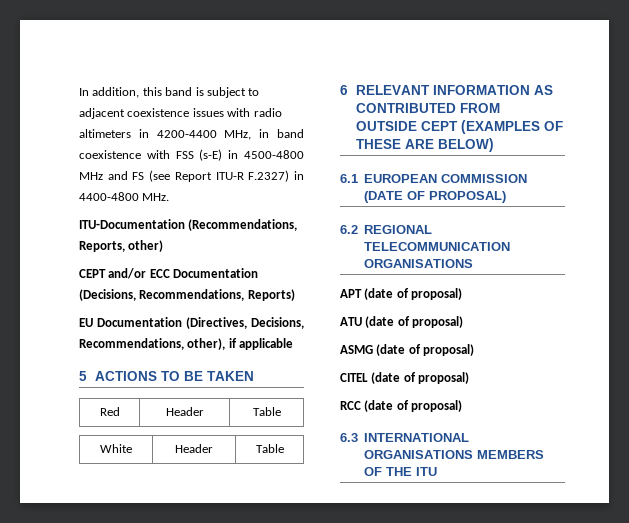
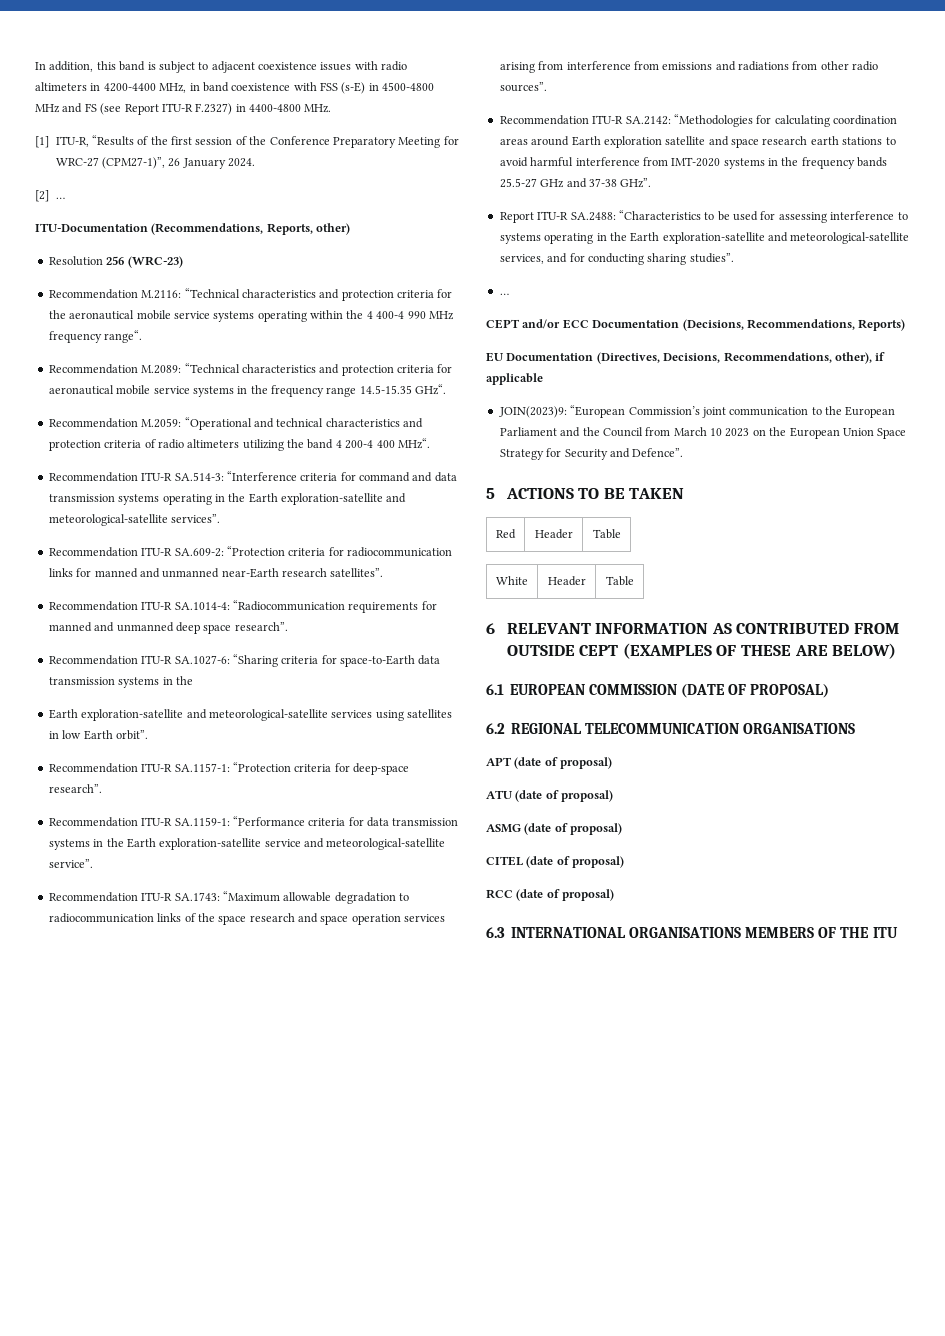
+ [1] ITU-R, “Results of the first session of the Conference Preparatory Meeting for WRC-27 (CPM27-1)”, 26 January 2024.
+ [2] …
  ITU-Documentation (Recommendations, Reports, other)
+ Resolution 256 (WRC-23)
+ Recommendation M.2116: “Technical characteristics and protection criteria for the aeronautical mobile service systems operating within the 4 400-4 990 MHz frequency range“.
+ Recommendation M.2089: “Technical characteristics and protection criteria for aeronautical mobile service systems in the frequency range 14.5-15.35 GHz“.
+ Recommendation M.2059: “Operational and technical characteristics and protection criteria of radio altimeters utilizing the band 4 200-4 400 MHz“.
+ Recommendation ITU-R SA.514-3: “Interference criteria for command and data transmission systems operating in the Earth exploration-satellite and meteorological-satellite services”.
+ Recommendation ITU-R SA.609-2: “Protection criteria for radiocommunication links for manned and unmanned near-Earth research satellites”.
+ Recommendation ITU-R SA.1014-4: “Radiocommunication requirements for manned and unmanned deep space research”.
+ Recommendation ITU-R SA.1027-6: “Sharing criteria for space-to-Earth data transmission systems in the
+ Earth exploration-satellite and meteorological-satellite services using satellites in low Earth orbit”.
+ Recommendation ITU-R SA.1157-1: “Protection criteria for deep-space research”.
+ Recommendation ITU-R SA.1159-1: “Performance criteria for data transmission systems in the Earth exploration-satellite service and meteorological-satellite service”.
+ Recommendation ITU-R SA.1743: “Maximum allowable degradation to radiocommunication links of the space research and space operation services arising from interference from emissions and radiations from other radio sources”.
+ Recommendation ITU-R SA.2142: “Methodologies for calculating coordination areas around Earth exploration satellite and space research earth stations to avoid harmful interference from IMT-2020 systems in the frequency bands 25.5-27 GHz and 37-38 GHz”.
+ Report ITU-R SA.2488: “Characteristics to be used for assessing interference to systems operating in the Earth exploration-satellite and meteorological-satellite services, and for conducting sharing studies”.
+ …
+ JOIN(2023)9: “European Commission’s joint communication to the European Parliament and the Council from March 10 2023 on the European Union Space Strategy for Security and Defence”.

